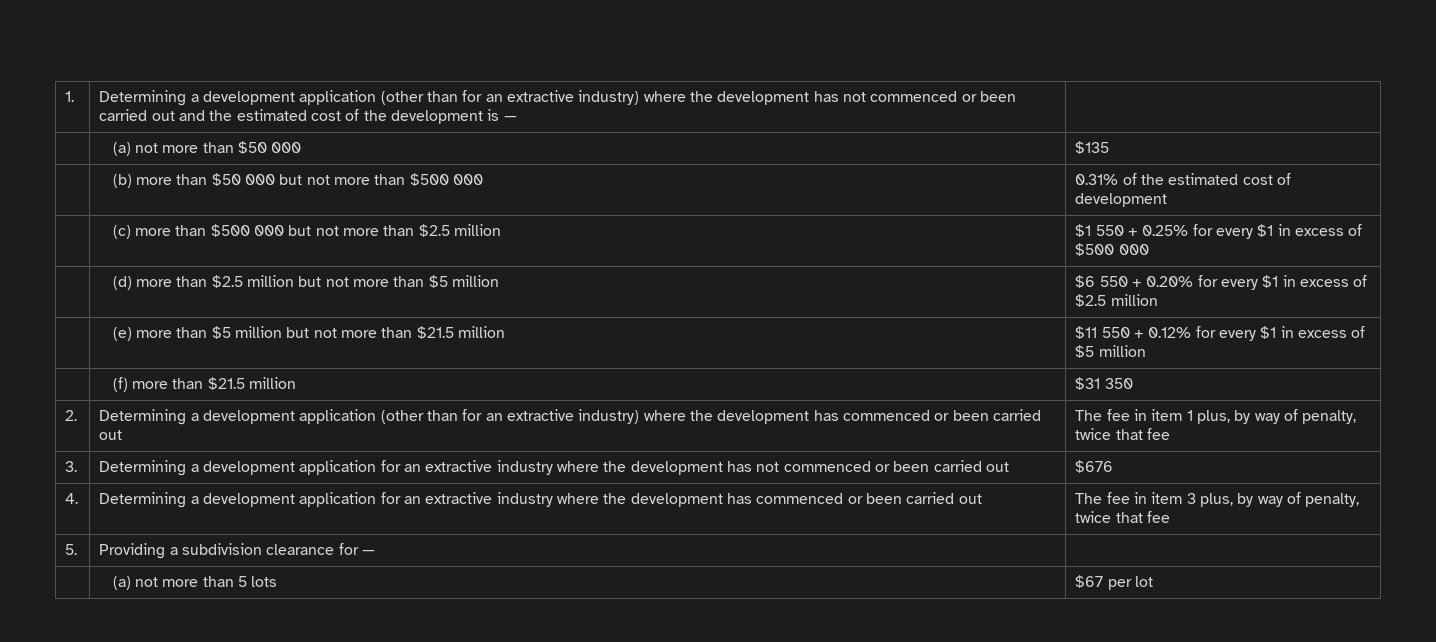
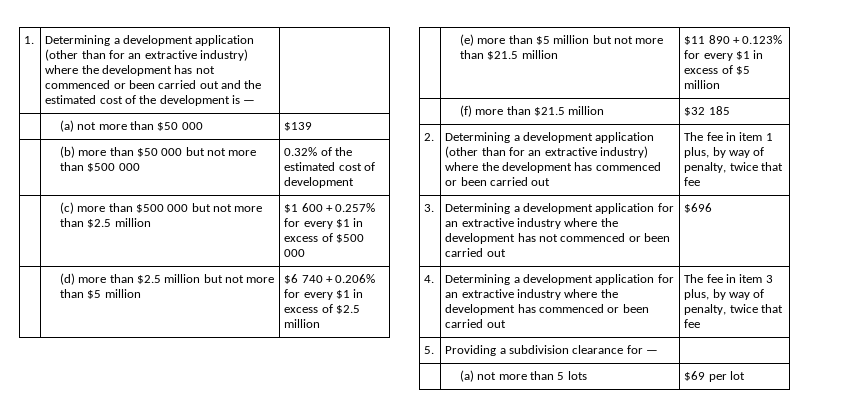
- | (a) not more than $50 000 | $135
+ | (a) not more than $50 000 | $139
- | (b) more than $50 000 but not more than $500 000 | 0.31% of the estimated cost of development
+ | (b) more than $50 000 but not more than $500 000 | 0.32% of the estimated cost of development
- | (c) more than $500 000 but not more than $2.5 million | $1 550 + 0.25% for every $1 in excess of $500 000
+ | (c) more than $500 000 but not more than $2.5 million | $1 600 + 0.257% for every $1 in excess of $500 000
- | (d) more than $2.5 million but not more than $5 million | $6 550 + 0.20% for every $1 in excess of $2.5 million
+ | (d) more than $2.5 million but not more than $5 million | $6 740 + 0.206% for every $1 in excess of $2.5 million
- | (e) more than $5 million but not more than $21.5 million | $11 550 + 0.12% for every $1 in excess of $5 million
+ | (e) more than $5 million but not more than $21.5 million | $11 890 + 0.123% for every $1 in excess of $5 million
- | (f) more than $21.5 million | $31 350
+ | (f) more than $21.5 million | $32 185
- 3. | Determining a development application for an extractive industry where the development has not commenced or been carried out | $676
+ 3. | Determining a development application for an extractive industry where the development has not commenced or been carried out | $696
- | (a) not more than 5 lots | $67 per lot
+ | (a) not more than 5 lots | $69 per lot

